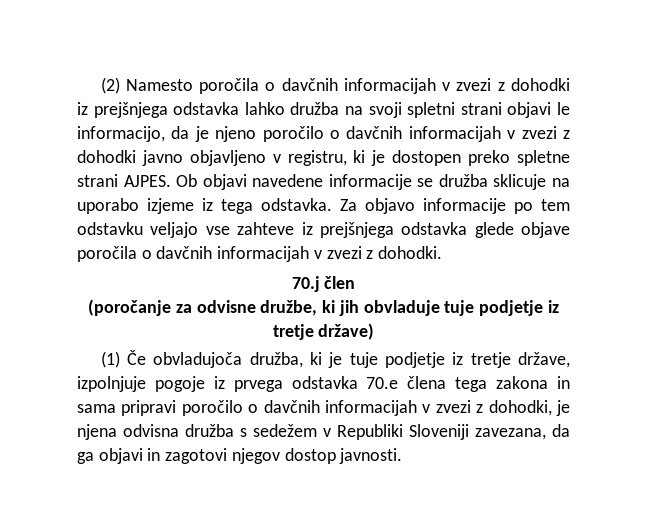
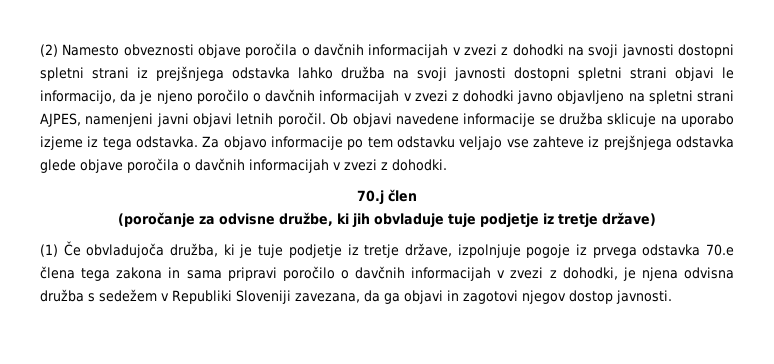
- (2) Namesto poročila o davčnih informacijah v zvezi z dohodki iz prejšnjega odstavka lahko družba na svoji spletni strani objavi le informacijo, da je njeno poročilo o davčnih informacijah v zvezi z dohodki javno objavljeno v registru, ki je dostopen preko spletne strani AJPES.
+ (2) Namesto obveznosti objave poročila o davčnih informacijah v zvezi z dohodki na svoji javnosti dostopni spletni strani iz prejšnjega odstavka lahko družba na svoji javnosti dostopni spletni strani objavi le informacijo, da je njeno poročilo o davčnih informacijah v zvezi z dohodki javno objavljeno na spletni strani AJPES, namenjeni javni objavi letnih poročil.

